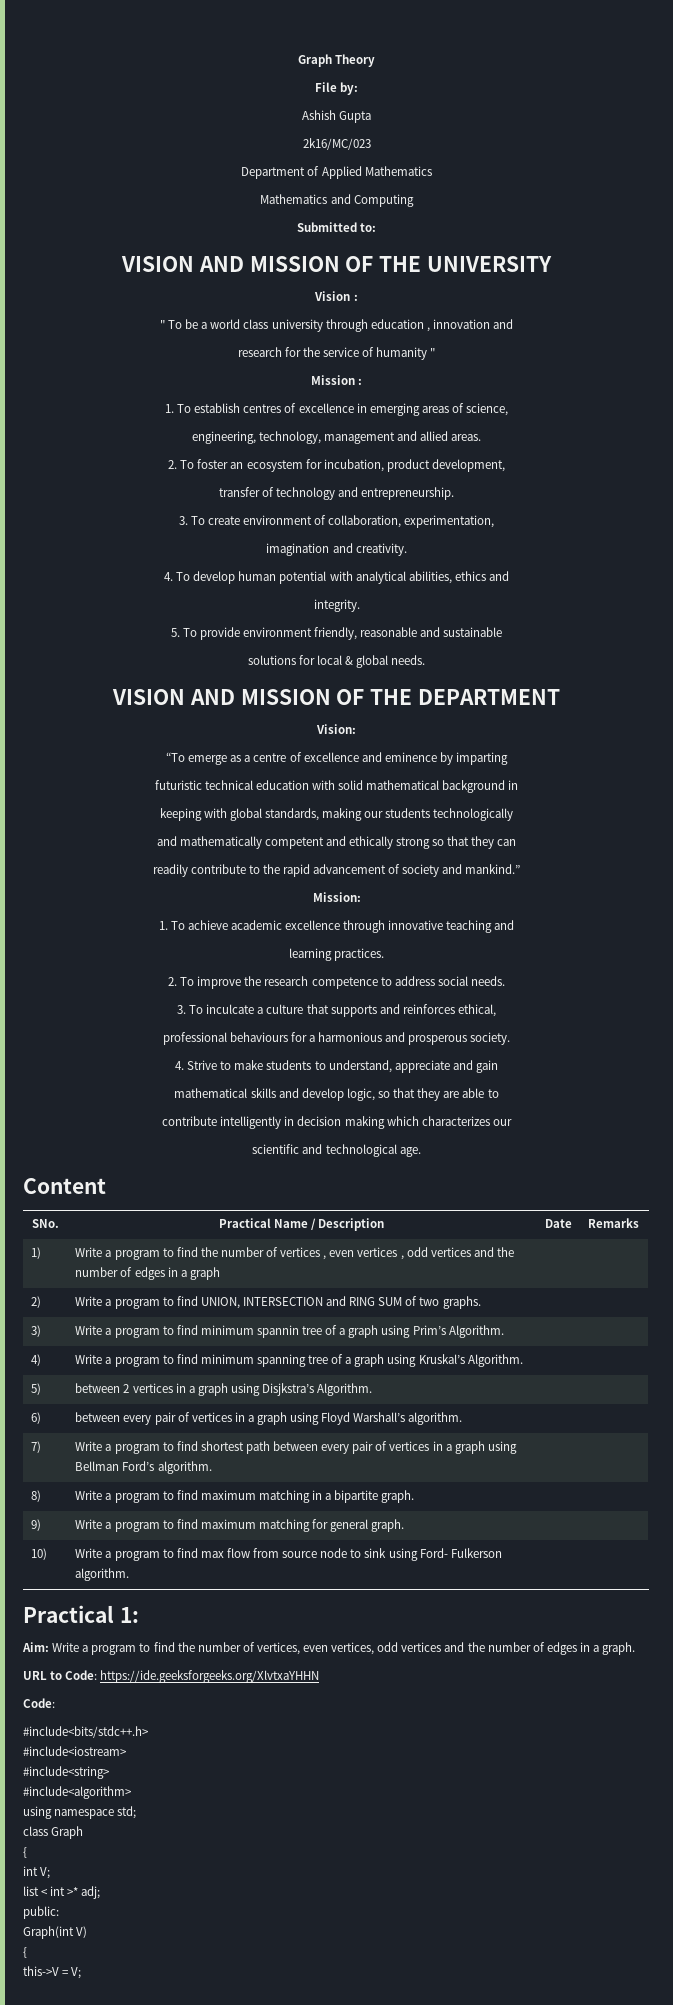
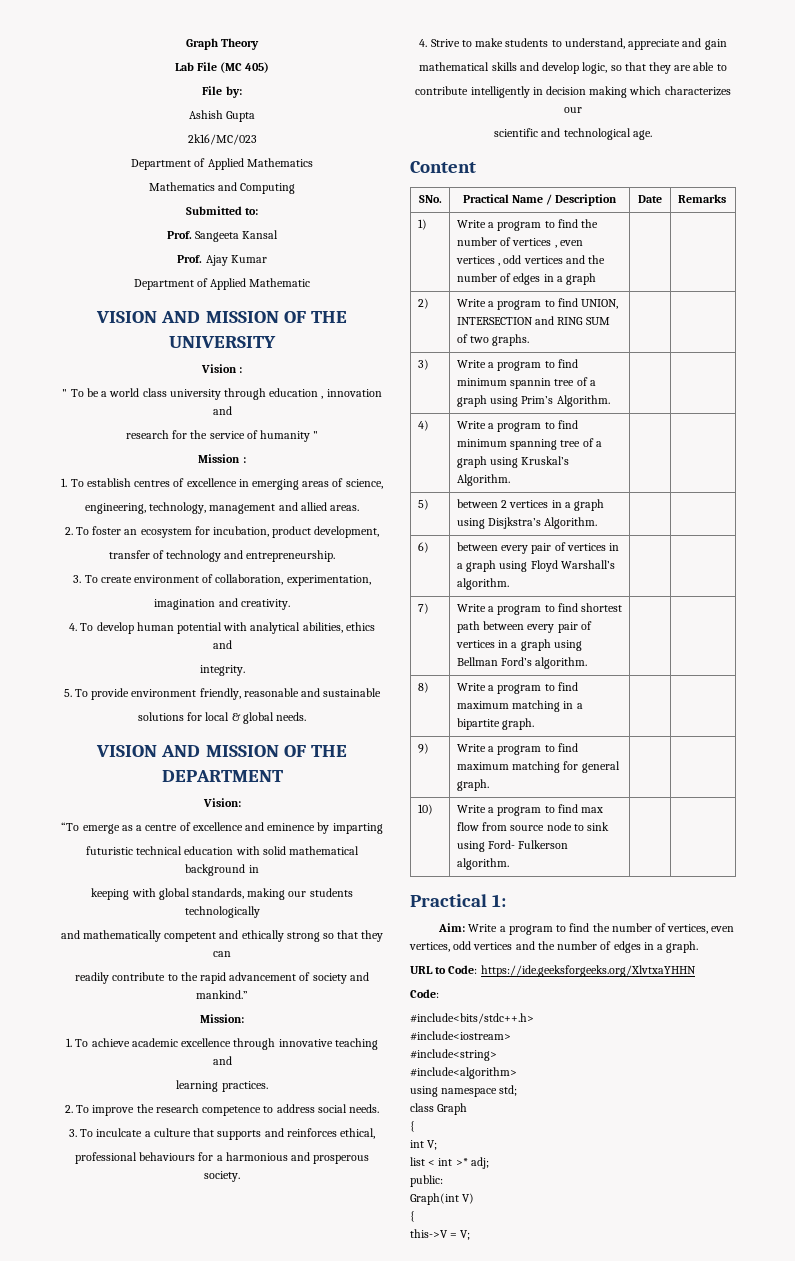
+ Lab File (MC 405)
+ Prof. Sangeeta Kansal
+ Prof. Ajay Kumar
+ Department of Applied Mathematic

